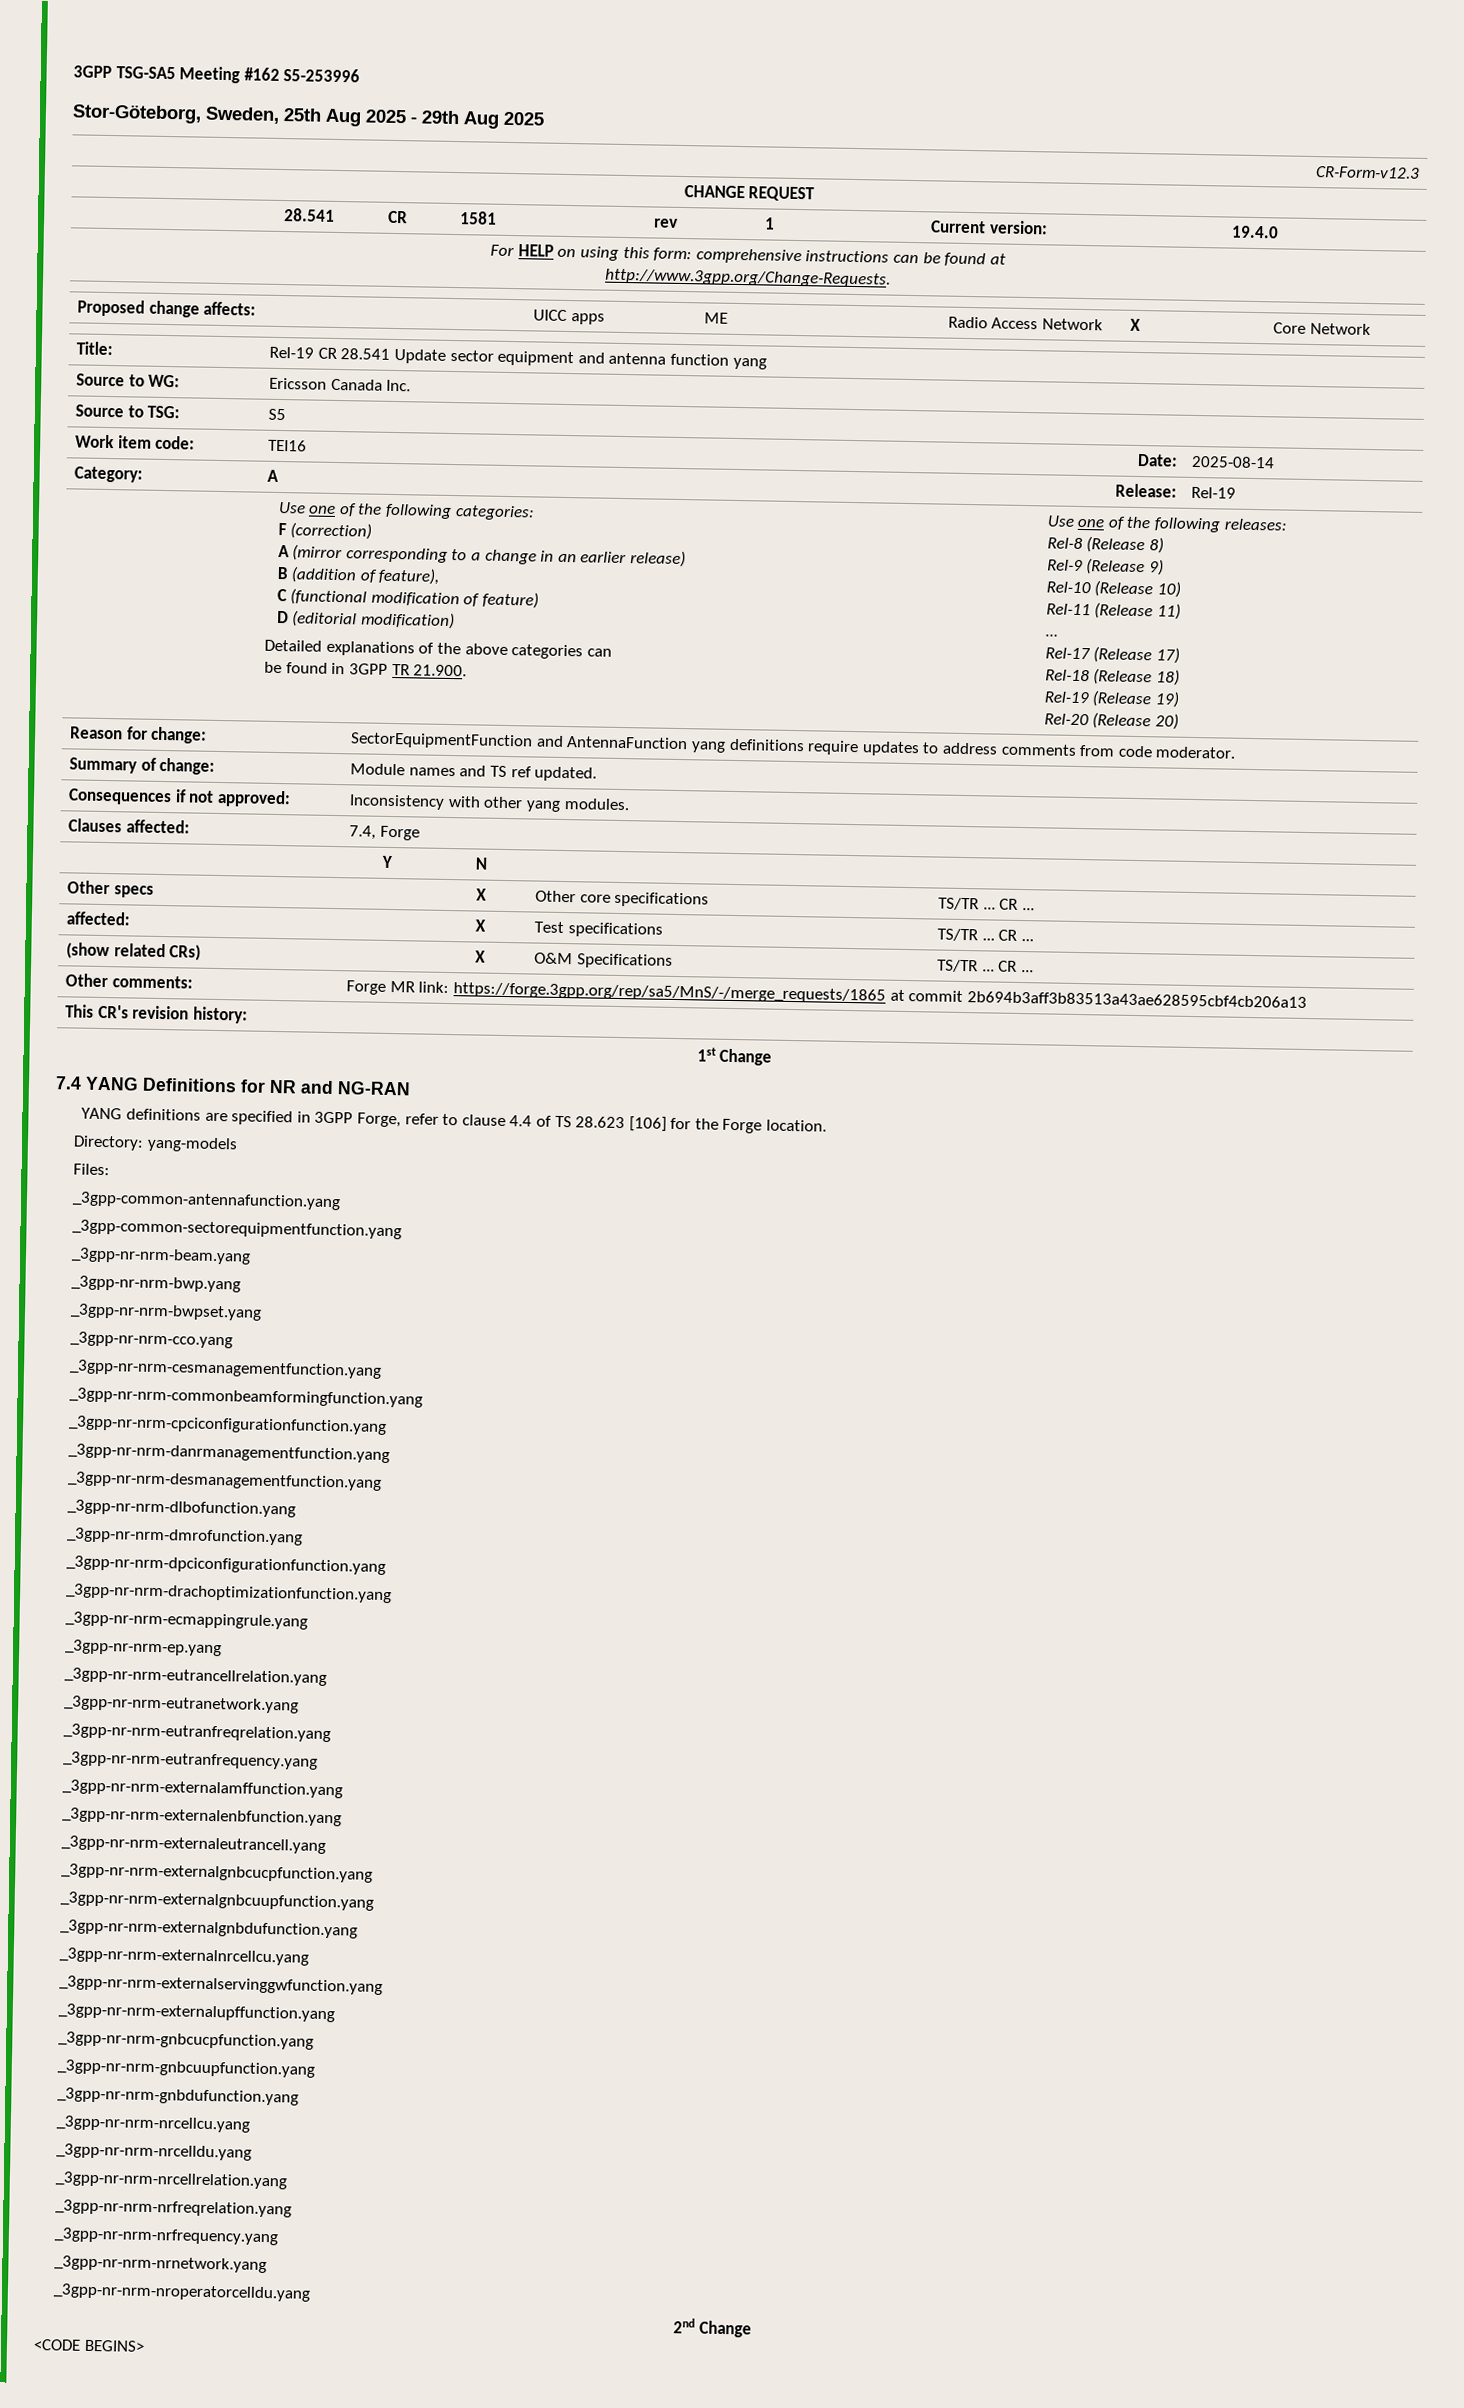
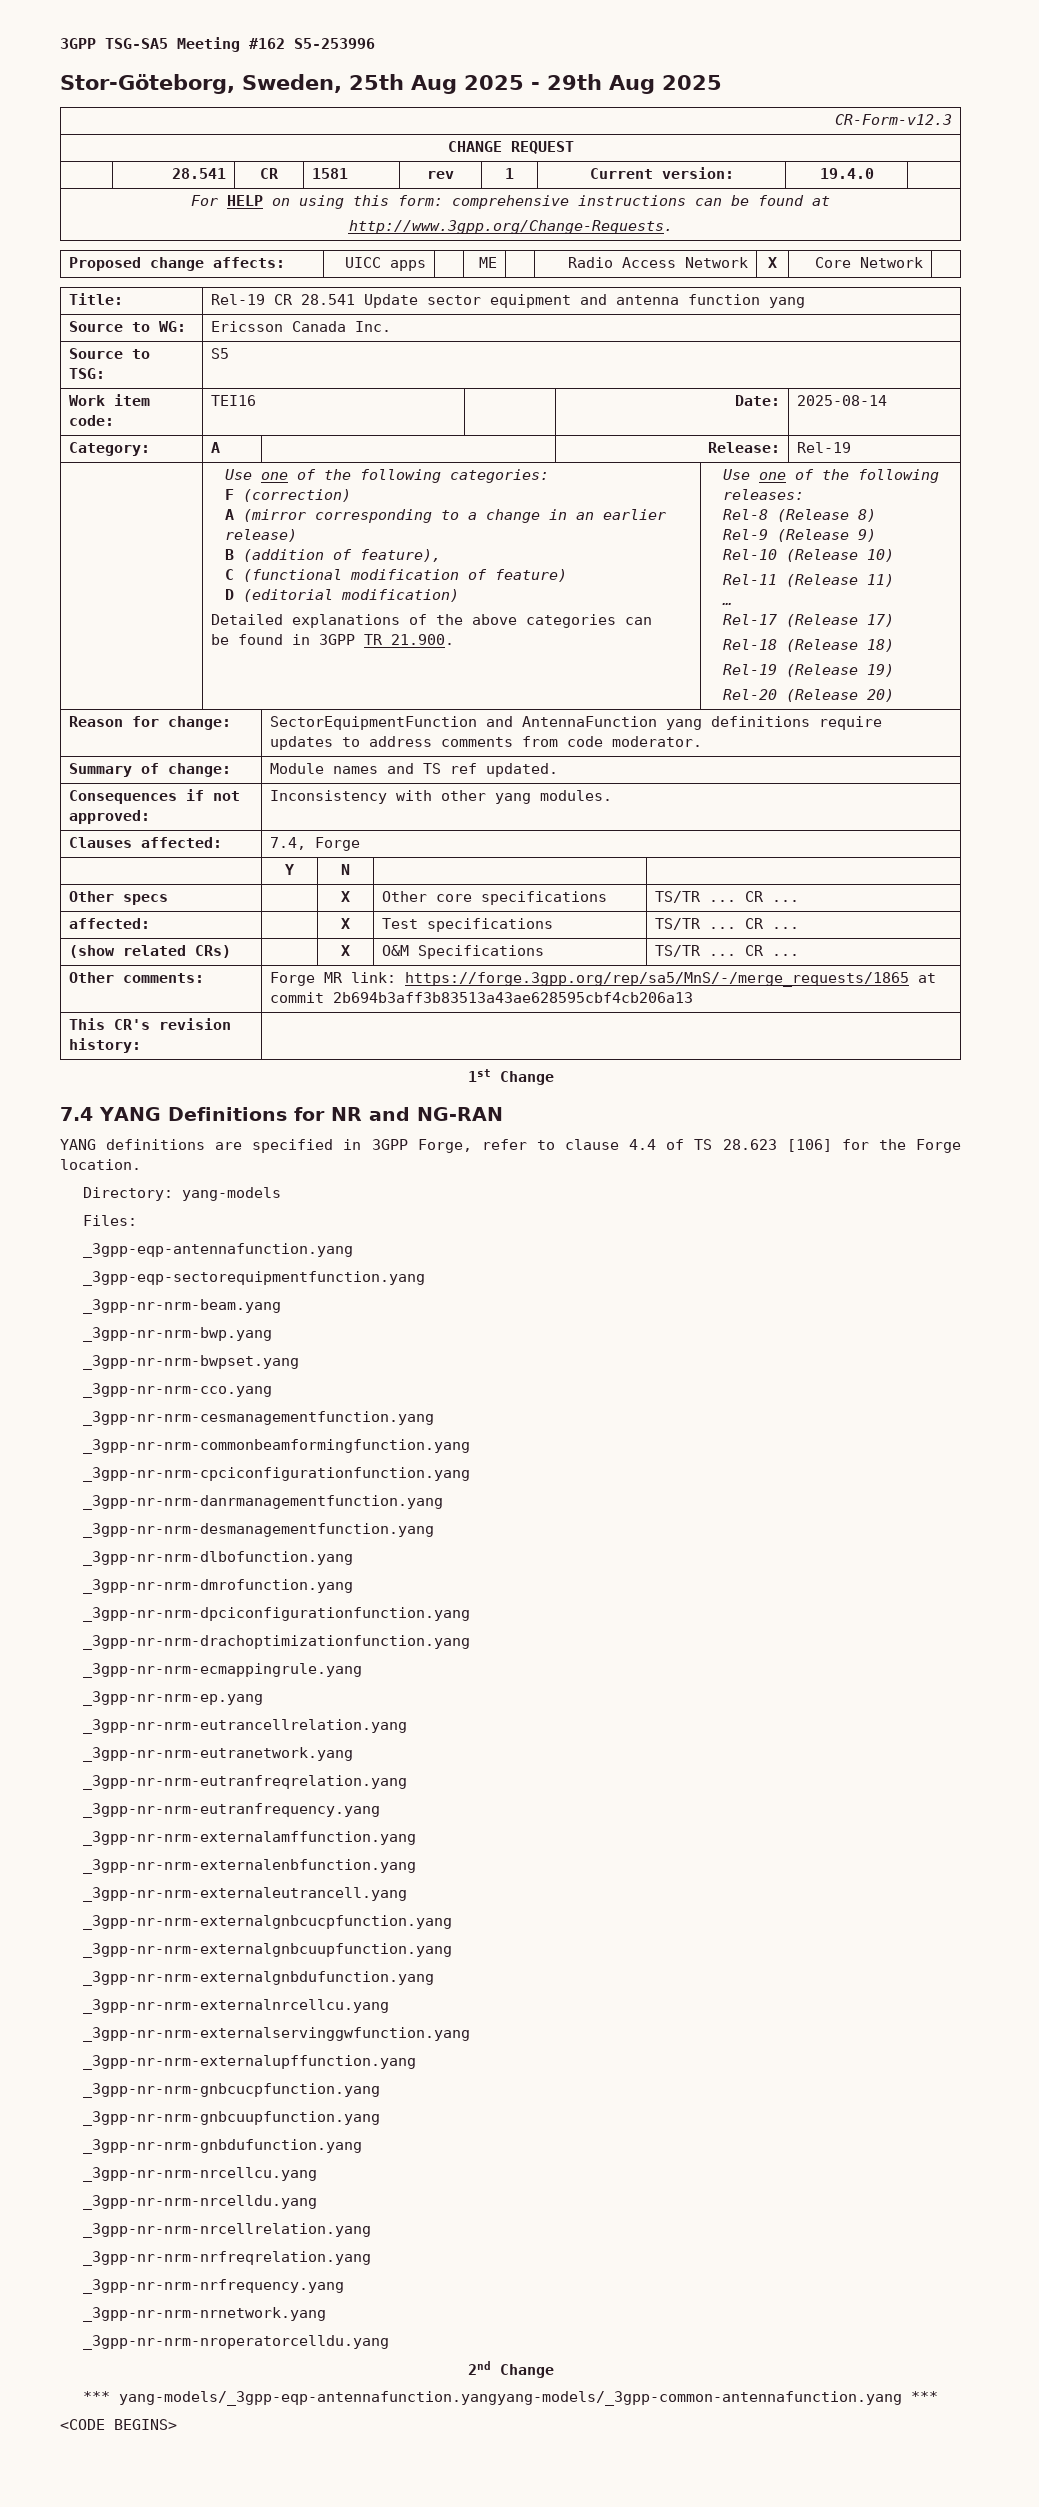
- _3gpp-common-antennafunction.yang
- _3gpp-common-sectorequipmentfunction.yang
+ _3gpp-eqp-antennafunction.yang
+ _3gpp-eqp-sectorequipmentfunction.yang
+ *** yang-models/_3gpp-eqp-antennafunction.yangyang-models/_3gpp-common-antennafunction.yang ***

